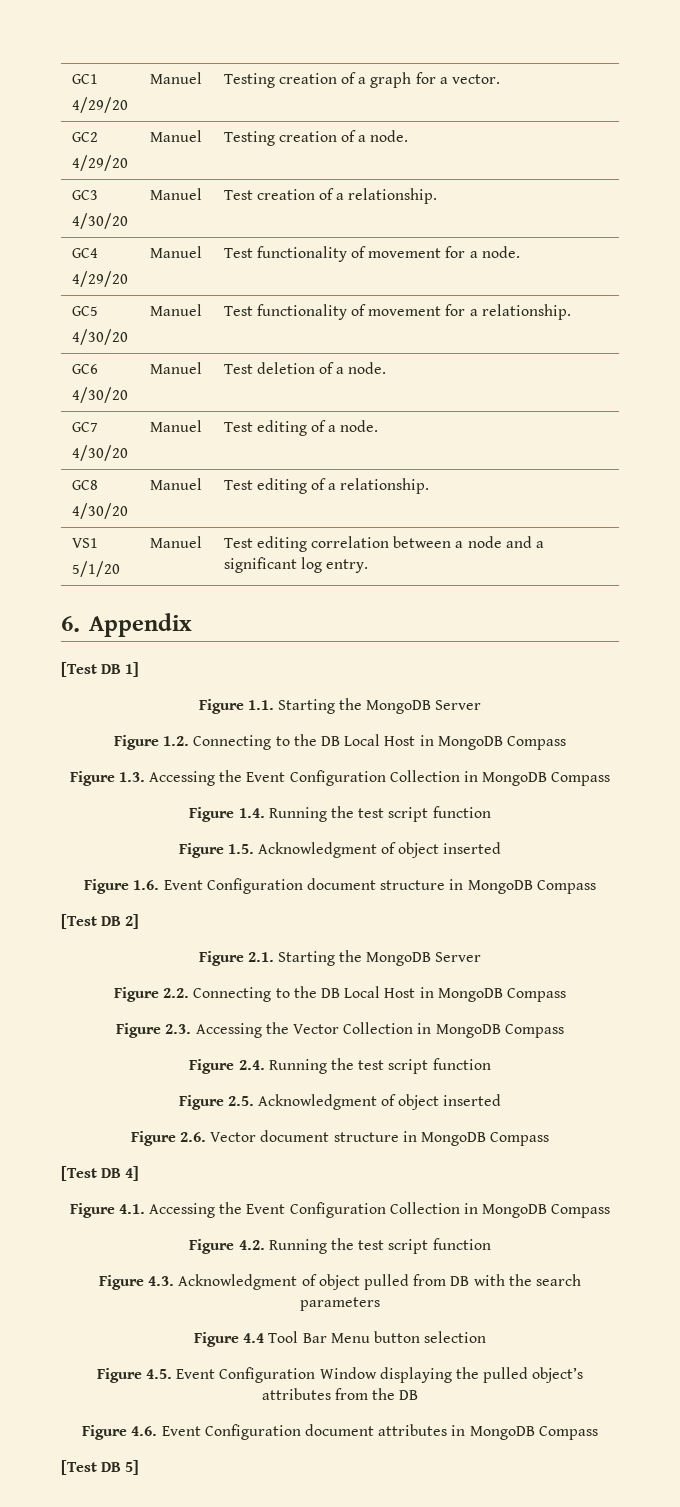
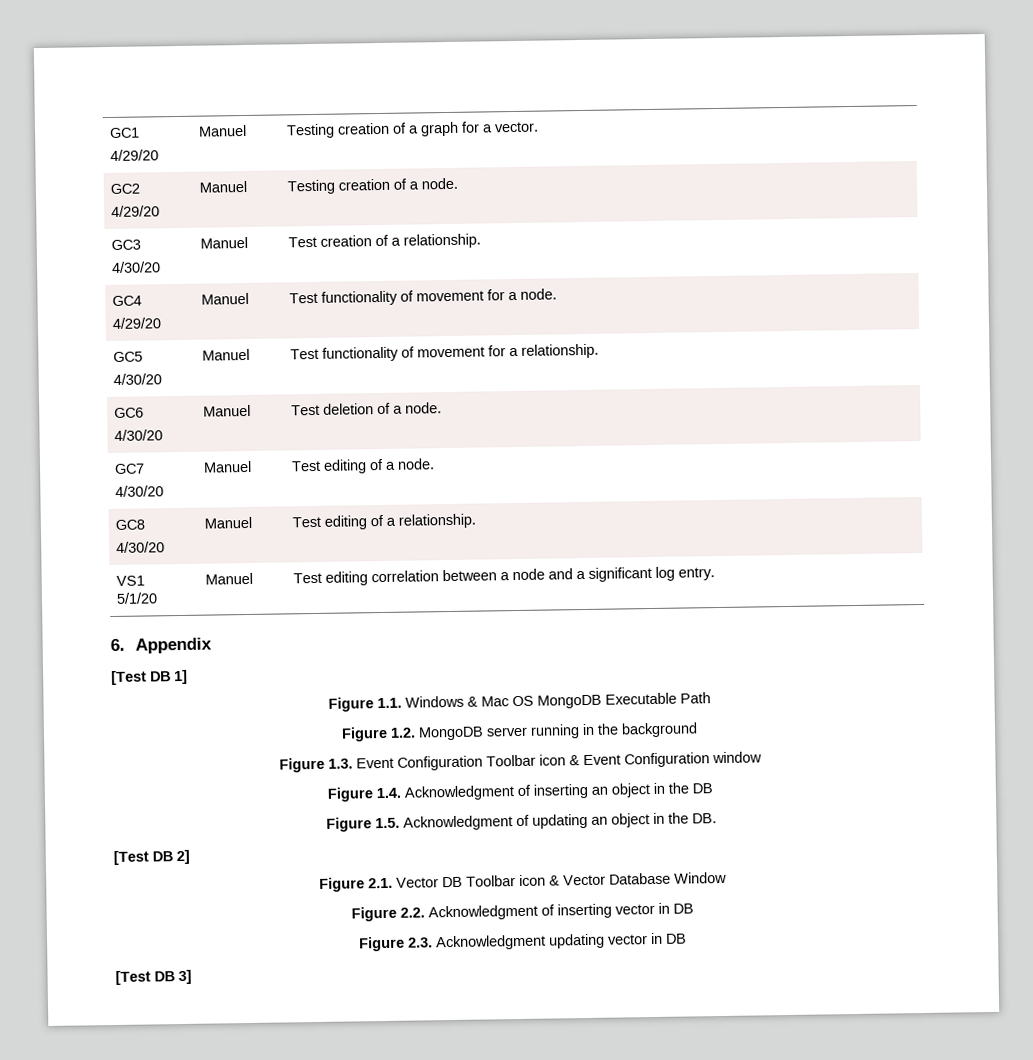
- Figure 1.1. Starting the MongoDB Server
- Figure 1.2. Connecting to the DB Local Host in MongoDB Compass
- Figure 1.3. Accessing the Event Configuration Collection in MongoDB Compass
- Figure 1.4. Running the test script function
- Figure 1.5. Acknowledgment of object inserted
- Figure 1.6. Event Configuration document structure in MongoDB Compass
+ Figure 1.1. Windows & Mac OS MongoDB Executable Path
+ Figure 1.2. MongoDB server running in the background
+ Figure 1.3. Event Configuration Toolbar icon & Event Configuration window
+ Figure 1.4. Acknowledgment of inserting an object in the DB
+ Figure 1.5. Acknowledgment of updating an object in the DB.
- Figure 2.1. Starting the MongoDB Server
- Figure 2.2. Connecting to the DB Local Host in MongoDB Compass
- Figure 2.3. Accessing the Vector Collection in MongoDB Compass
- Figure 2.4. Running the test script function
- Figure 2.5. Acknowledgment of object inserted
- Figure 2.6. Vector document structure in MongoDB Compass
- [Test DB 4]
- Figure 4.1. Accessing the Event Configuration Collection in MongoDB Compass
- Figure 4.2. Running the test script function
- Figure 4.3. Acknowledgment of object pulled from DB with the search parameters
- Figure 4.4 Tool Bar Menu button selection
- Figure 4.5. Event Configuration Window displaying the pulled object’s attributes from the DB
- Figure 4.6. Event Configuration document attributes in MongoDB Compass
- [Test DB 5]
+ Figure 2.1. Vector DB Toolbar icon & Vector Database Window
+ Figure 2.2. Acknowledgment of inserting vector in DB
+ Figure 2.3. Acknowledgment updating vector in DB
+ [Test DB 3]

